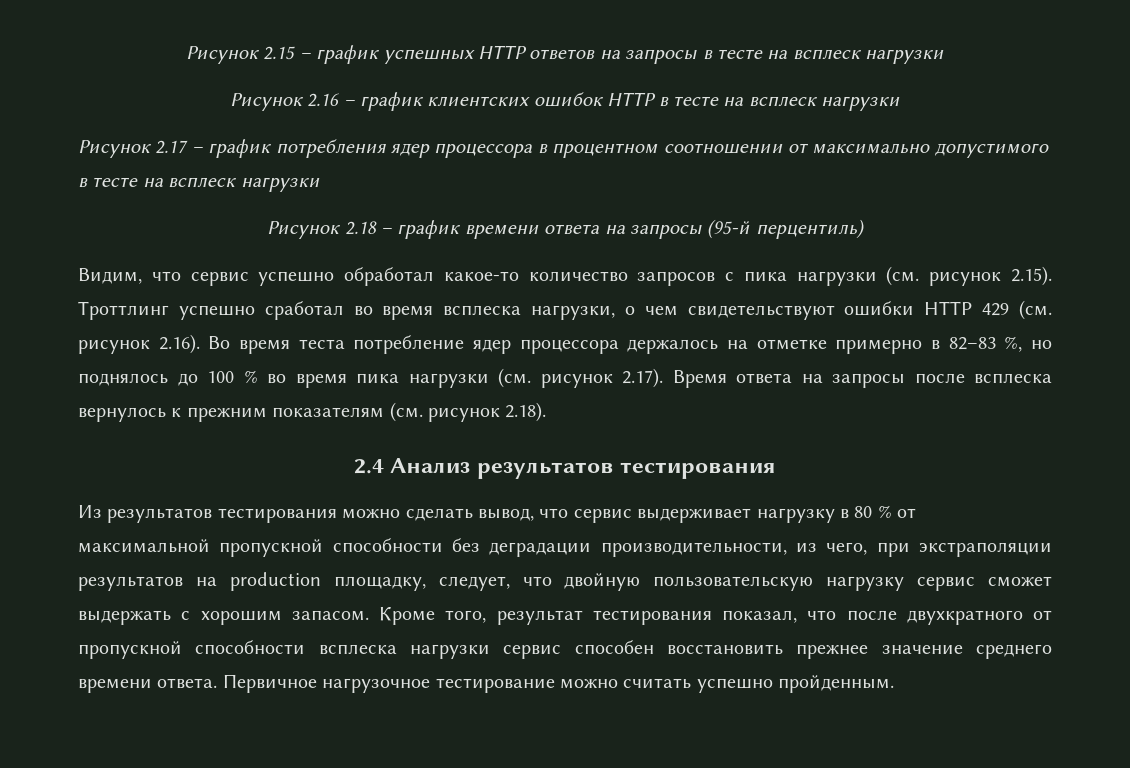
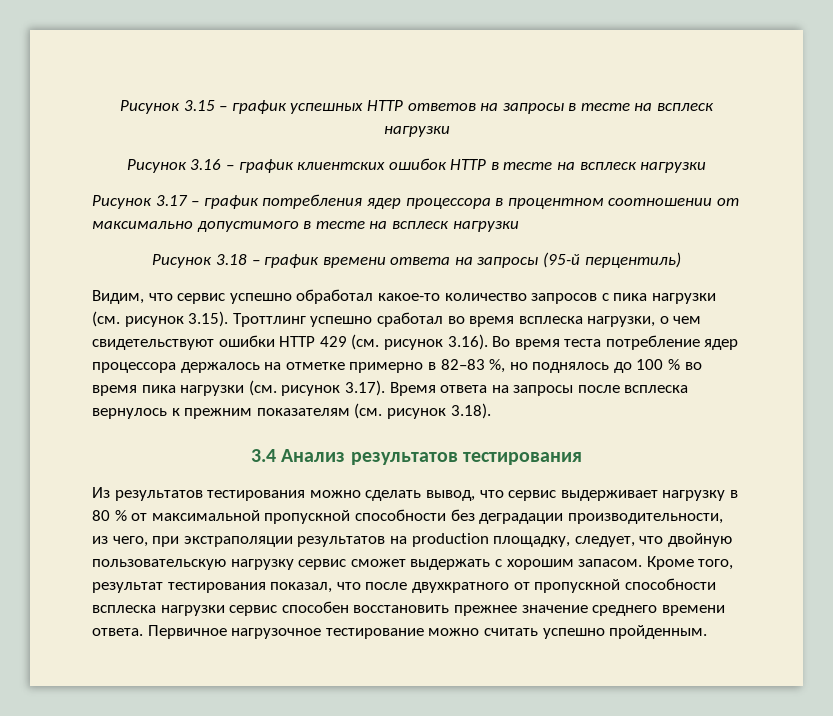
- Рисунок 2.15 – график успешных HTTP ответов на запросы в тесте на всплеск нагрузки
+ Рисунок 3.15 – график успешных HTTP ответов на запросы в тесте на всплеск нагрузки
- Рисунок 2.16 – график клиентских ошибок HTTP в тесте на всплеск нагрузки
+ Рисунок 3.16 – график клиентских ошибок HTTP в тесте на всплеск нагрузки
- Рисунок 2.17 – график потребления ядер процессора в процентном соотношении от максимально допустимого в тесте на всплеск нагрузки
+ Рисунок 3.17 – график потребления ядер процессора в процентном соотношении от максимально допустимого в тесте на всплеск нагрузки
- Рисунок 2.18 – график времени ответа на запросы (95-й перцентиль)
+ Рисунок 3.18 – график времени ответа на запросы (95-й перцентиль)
- Видим, что сервис успешно обработал какое-то количество запросов с пика нагрузки (см. рисунок 2.15). Троттлинг успешно сработал во время всплеска нагрузки, о чем свидетельствуют ошибки HTTP 429 (см. рисунок 2.16). Во время теста потребление ядер процессора держалось на отметке примерно в 82–83 %, но поднялось до 100 % во время пика нагрузки (см. рисунок 2.17). Время ответа на запросы после всплеска вернулось к прежним показателям (см. рисунок 2.18).
- 2.4 Анализ результатов тестирования
+ Видим, что сервис успешно обработал какое-то количество запросов с пика нагрузки (см. рисунок 3.15). Троттлинг успешно сработал во время всплеска нагрузки, о чем свидетельствуют ошибки HTTP 429 (см. рисунок 3.16). Во время теста потребление ядер процессора держалось на отметке примерно в 82–83 %, но поднялось до 100 % во время пика нагрузки (см. рисунок 3.17). Время ответа на запросы после всплеска вернулось к прежним показателям (см. рисунок 3.18).
+ 3.4 Анализ результатов тестирования

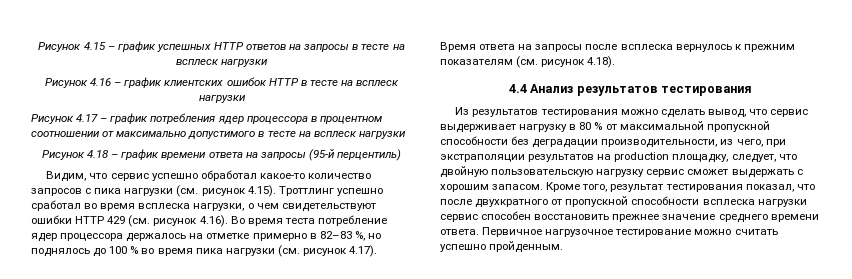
- Рисунок 3.15 – график успешных HTTP ответов на запросы в тесте на всплеск нагрузки
+ Рисунок 4.15 – график успешных HTTP ответов на запросы в тесте на всплеск нагрузки
- Рисунок 3.16 – график клиентских ошибок HTTP в тесте на всплеск нагрузки
+ Рисунок 4.16 – график клиентских ошибок HTTP в тесте на всплеск нагрузки
- Рисунок 3.17 – график потребления ядер процессора в процентном соотношении от максимально допустимого в тесте на всплеск нагрузки
+ Рисунок 4.17 – график потребления ядер процессора в процентном соотношении от максимально допустимого в тесте на всплеск нагрузки
- Рисунок 3.18 – график времени ответа на запросы (95-й перцентиль)
+ Рисунок 4.18 – график времени ответа на запросы (95-й перцентиль)
- Видим, что сервис успешно обработал какое-то количество запросов с пика нагрузки (см. рисунок 3.15). Троттлинг успешно сработал во время всплеска нагрузки, о чем свидетельствуют ошибки HTTP 429 (см. рисунок 3.16). Во время теста потребление ядер процессора держалось на отметке примерно в 82–83 %, но поднялось до 100 % во время пика нагрузки (см. рисунок 3.17). Время ответа на запросы после всплеска вернулось к прежним показателям (см. рисунок 3.18).
- 3.4 Анализ результатов тестирования
+ Видим, что сервис успешно обработал какое-то количество запросов с пика нагрузки (см. рисунок 4.15). Троттлинг успешно сработал во время всплеска нагрузки, о чем свидетельствуют ошибки HTTP 429 (см. рисунок 4.16). Во время теста потребление ядер процессора держалось на отметке примерно в 82–83 %, но поднялось до 100 % во время пика нагрузки (см. рисунок 4.17). Время ответа на запросы после всплеска вернулось к прежним показателям (см. рисунок 4.18).
+ 4.4 Анализ результатов тестирования

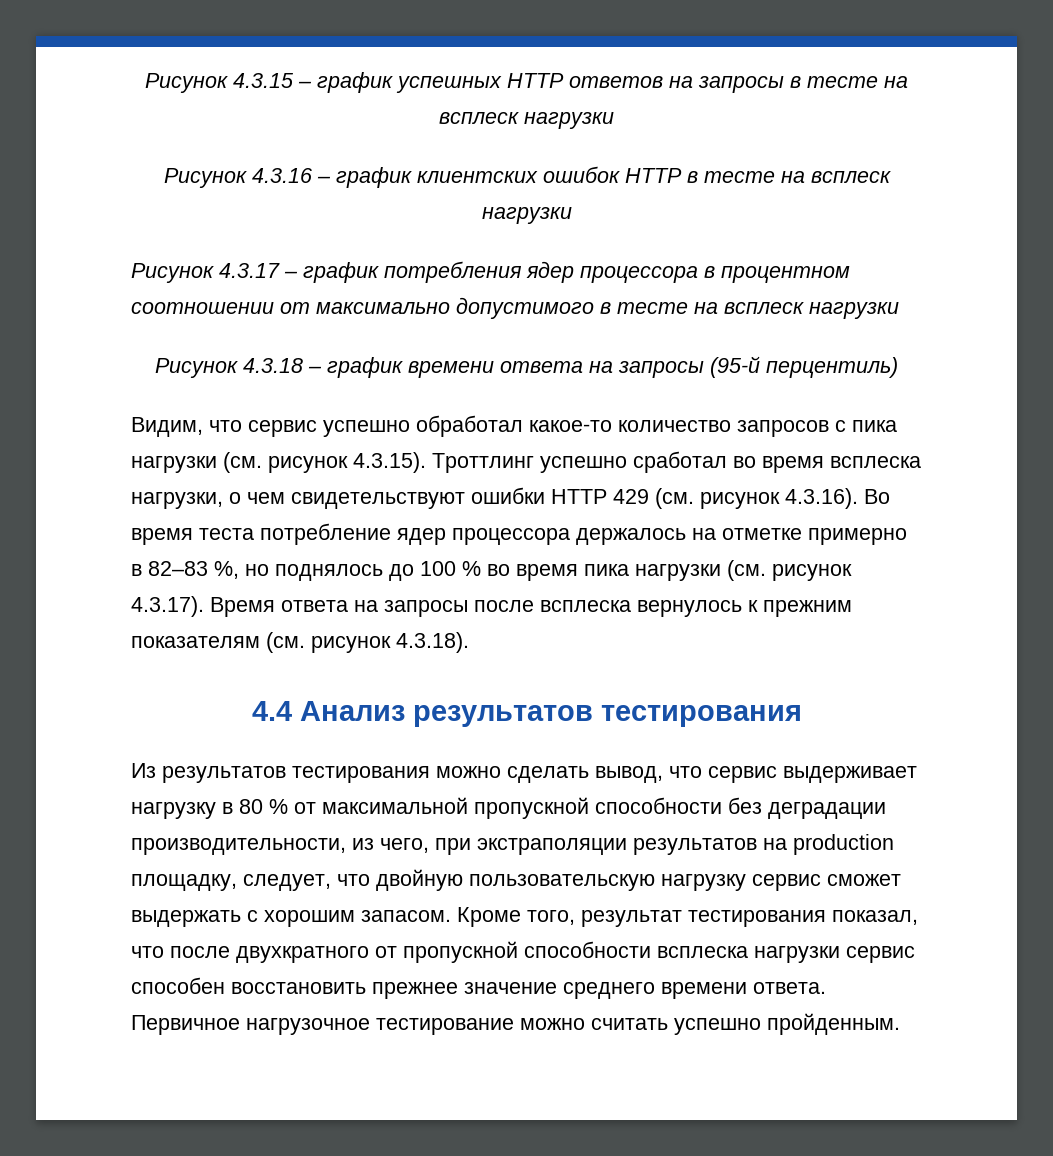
- Рисунок 4.15 – график успешных HTTP ответов на запросы в тесте на всплеск нагрузки
+ Рисунок 4.3.15 – график успешных HTTP ответов на запросы в тесте на всплеск нагрузки
- Рисунок 4.16 – график клиентских ошибок HTTP в тесте на всплеск нагрузки
+ Рисунок 4.3.16 – график клиентских ошибок HTTP в тесте на всплеск нагрузки
- Рисунок 4.17 – график потребления ядер процессора в процентном соотношении от максимально допустимого в тесте на всплеск нагрузки
+ Рисунок 4.3.17 – график потребления ядер процессора в процентном соотношении от максимально допустимого в тесте на всплеск нагрузки
- Рисунок 4.18 – график времени ответа на запросы (95-й перцентиль)
+ Рисунок 4.3.18 – график времени ответа на запросы (95-й перцентиль)
- Видим, что сервис успешно обработал какое-то количество запросов с пика нагрузки (см. рисунок 4.15). Троттлинг успешно сработал во время всплеска нагрузки, о чем свидетельствуют ошибки HTTP 429 (см. рисунок 4.16). Во время теста потребление ядер процессора держалось на отметке примерно в 82–83 %, но поднялось до 100 % во время пика нагрузки (см. рисунок 4.17). Время ответа на запросы после всплеска вернулось к прежним показателям (см. рисунок 4.18).
+ Видим, что сервис успешно обработал какое-то количество запросов с пика нагрузки (см. рисунок 4.3.15). Троттлинг успешно сработал во время всплеска нагрузки, о чем свидетельствуют ошибки HTTP 429 (см. рисунок 4.3.16). Во время теста потребление ядер процессора держалось на отметке примерно в 82–83 %, но поднялось до 100 % во время пика нагрузки (см. рисунок 4.3.17). Время ответа на запросы после всплеска вернулось к прежним показателям (см. рисунок 4.3.18).

